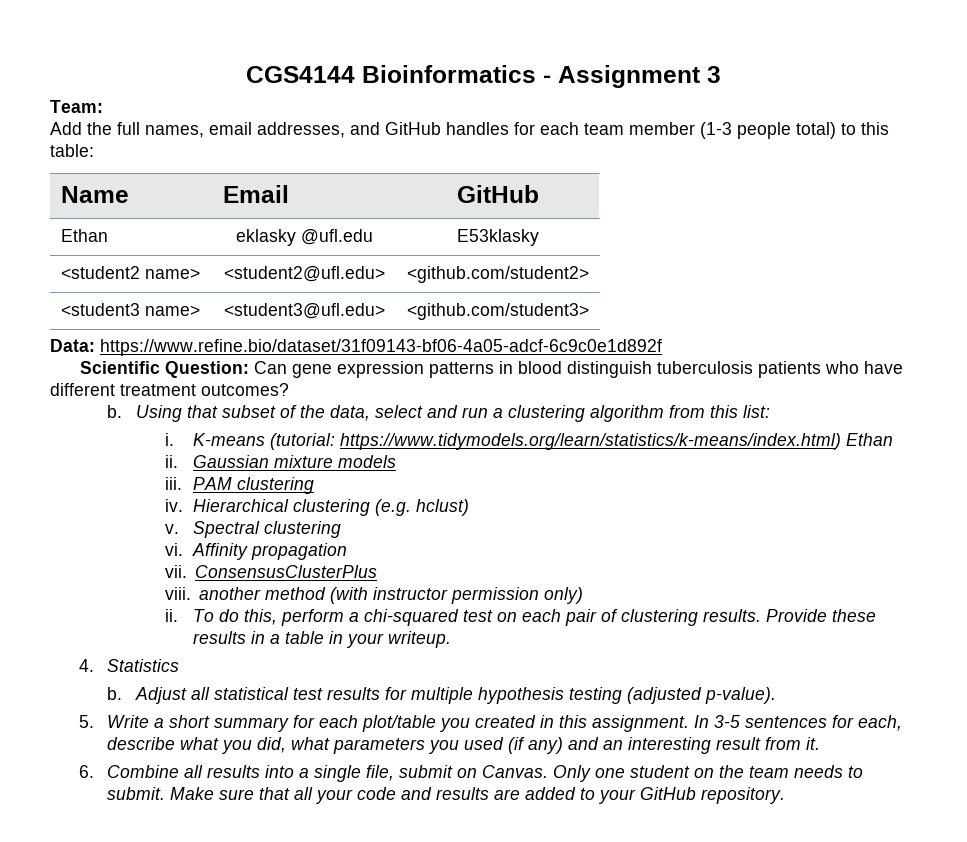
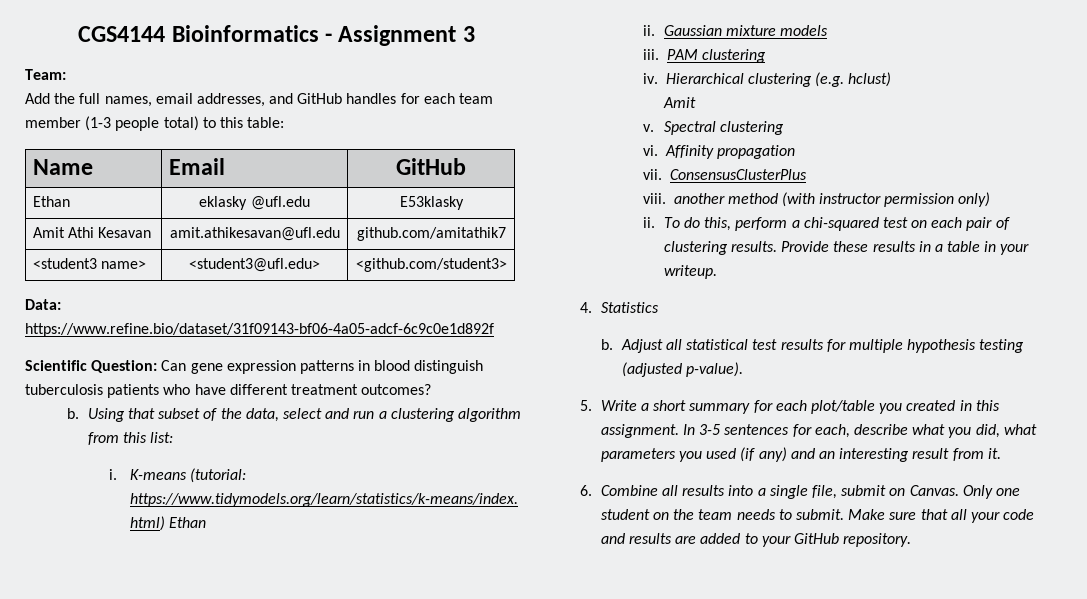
- <student2 name> | <student2@ufl.edu> | <github.com/student2>
+ Amit Athi Kesavan | amit.athikesavan@ufl.edu | github.com/amitathik7
  Hierarchical clustering (e.g. hclust)
+ Amit

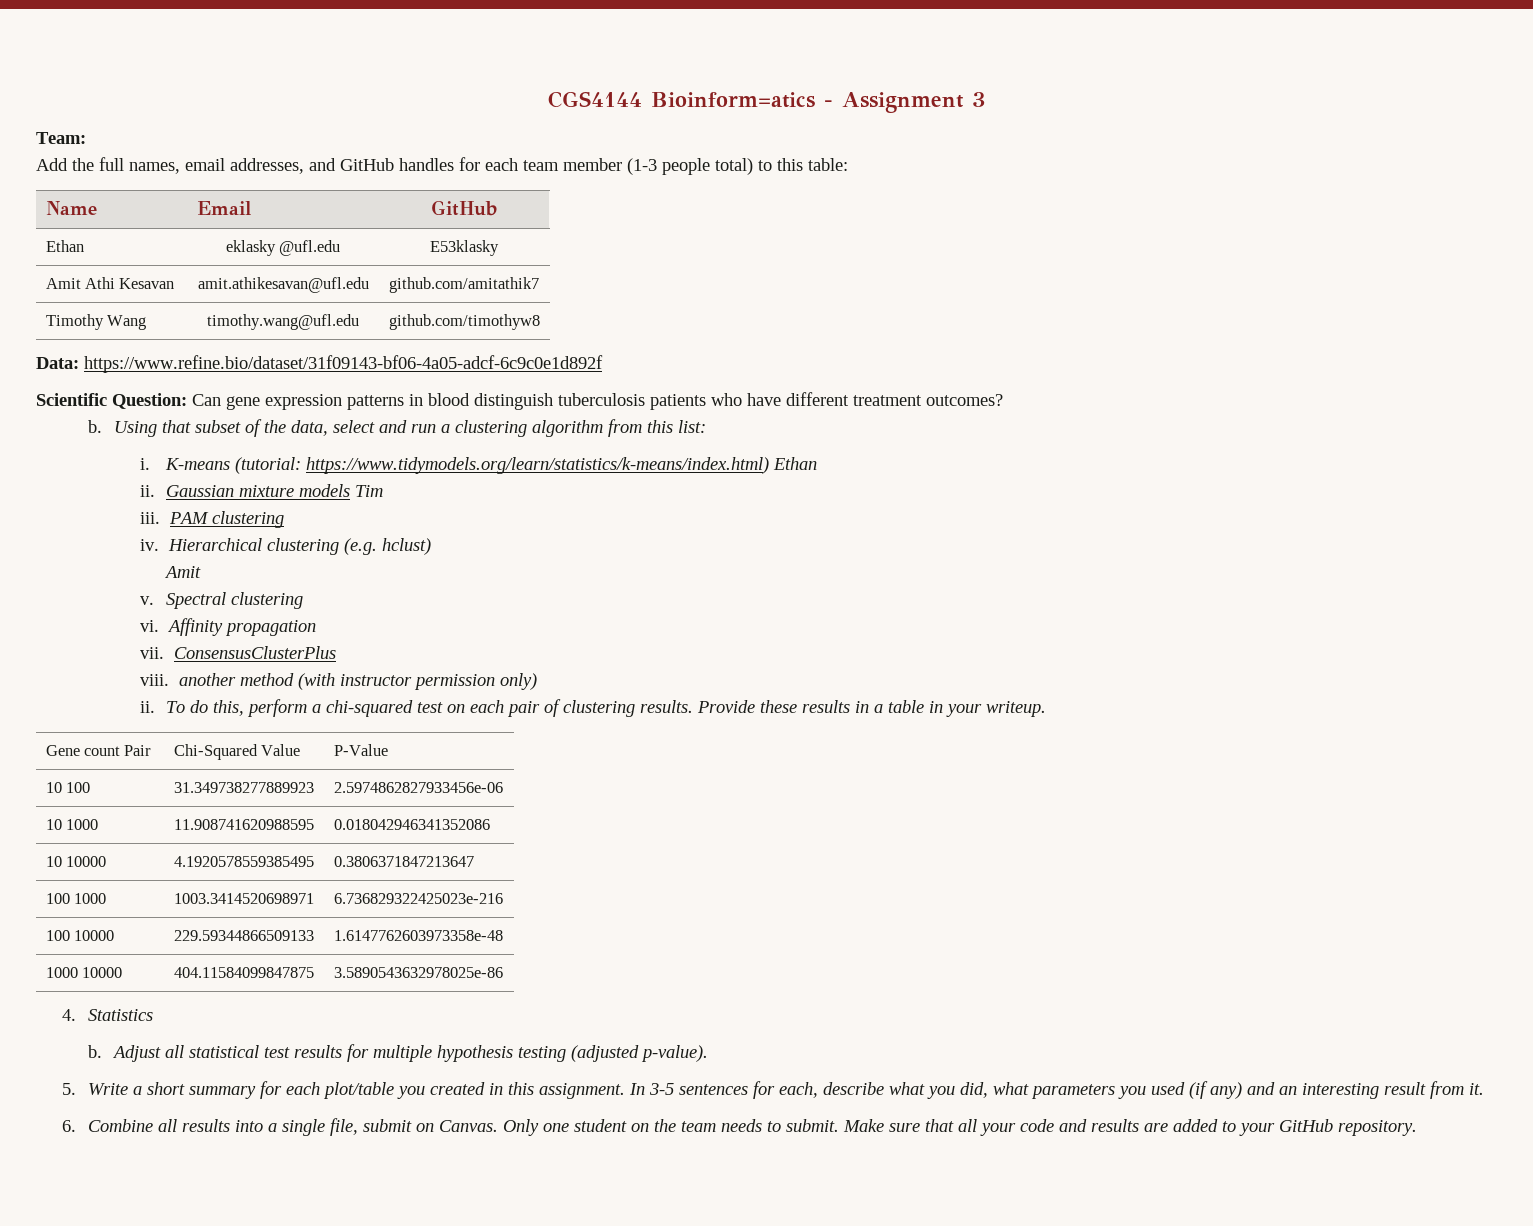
- CGS4144 Bioinformatics - Assignment 3
+ CGS4144 Bioinform=atics - Assignment 3
- <student3 name> | <student3@ufl.edu> | <github.com/student3>
+ Timothy Wang | timothy.wang@ufl.edu | github.com/timothyw8
- Gaussian mixture models
+ Gaussian mixture models Tim
+ Gene count Pair | Chi-Squared Value | P-Value
+ 10 100 | 31.349738277889923 | 2.5974862827933456e-06
+ 10 1000 | 11.908741620988595 | 0.018042946341352086
+ 10 10000 | 4.1920578559385495 | 0.3806371847213647
+ 100 1000 | 1003.3414520698971 | 6.736829322425023e-216
+ 100 10000 | 229.59344866509133 | 1.6147762603973358e-48
+ 1000 10000 | 404.11584099847875 | 3.5890543632978025e-86

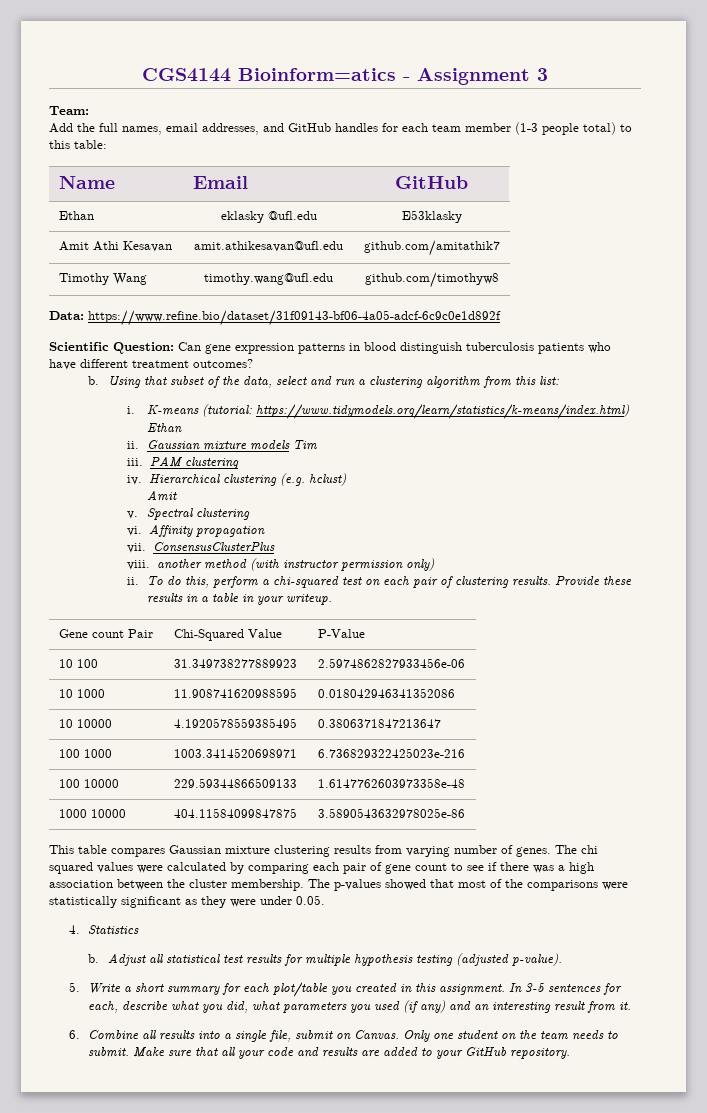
+ This table compares Gaussian mixture clustering results from varying number of genes. The chi squared values were calculated by comparing each pair of gene count to see if there was a high association between the cluster membership. The p-values showed that most of the comparisons were statistically significant as they were under 0.05.

